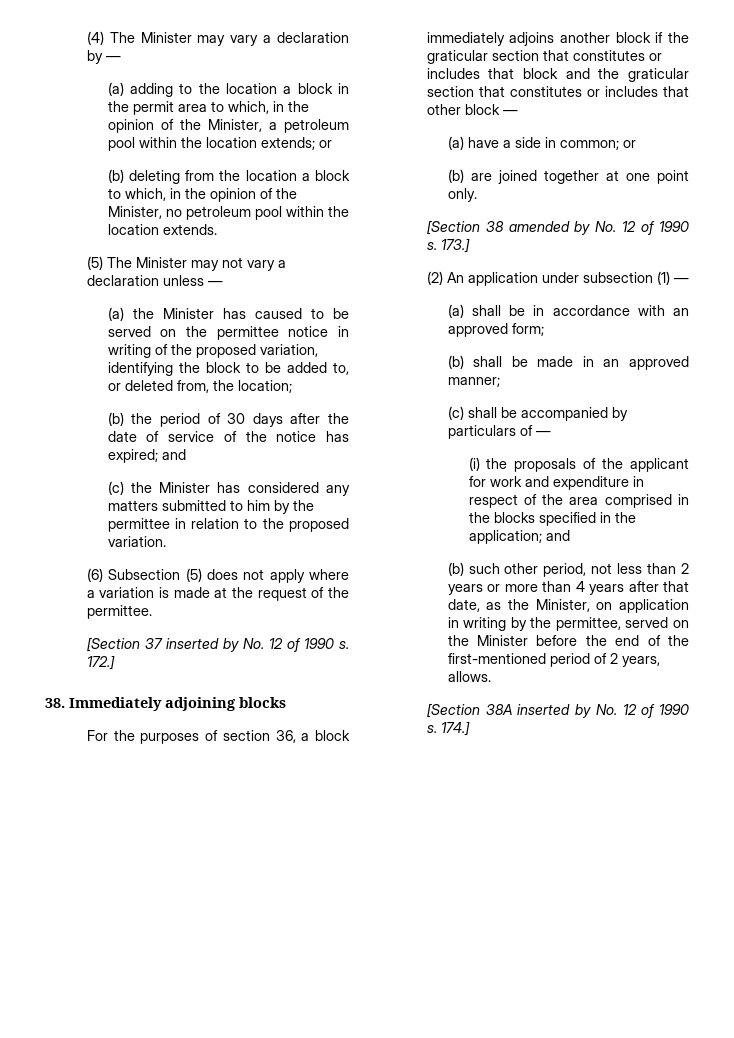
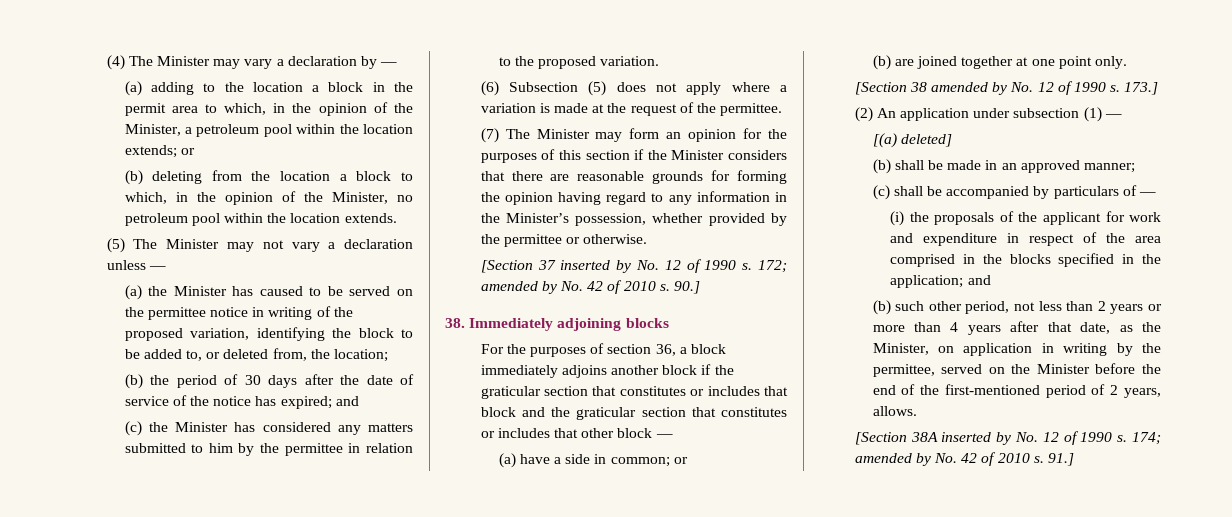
+ (7) The Minister may form an opinion for the purposes of this section if the Minister considers that there are reasonable grounds for forming the opinion having regard to any information in the Minister’s possession, whether provided by the permittee or otherwise.
- 172.]
+ 172; amended by No. 42 of 2010 s. 90.]
- (a) shall be in accordance with an approved form;
+ [(a) deleted]
- 174.]
+ 174; amended by No. 42 of 2010 s. 91.]

